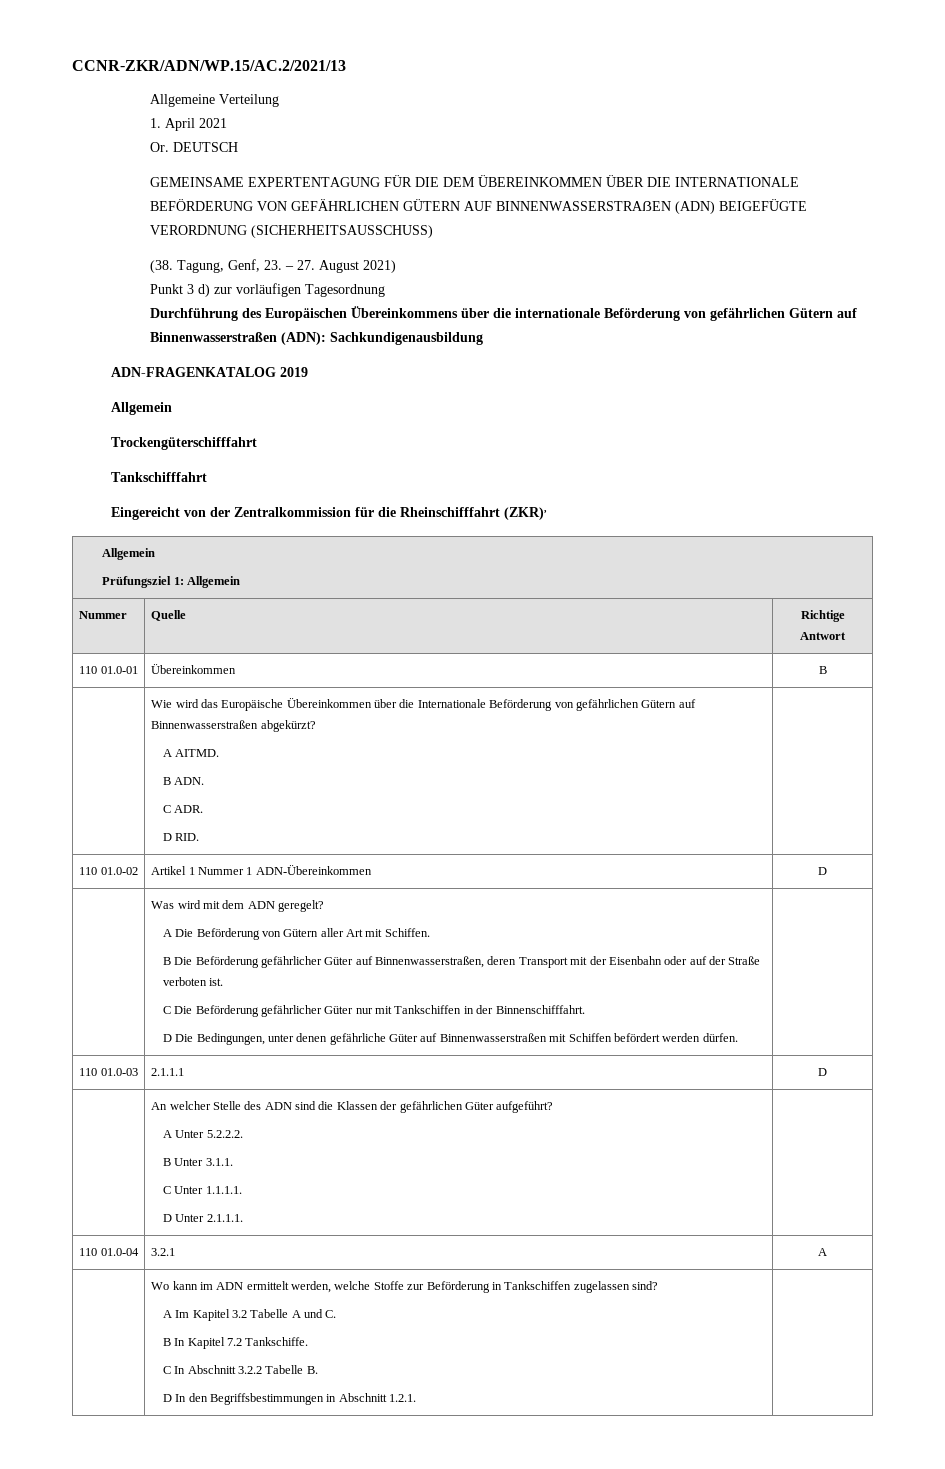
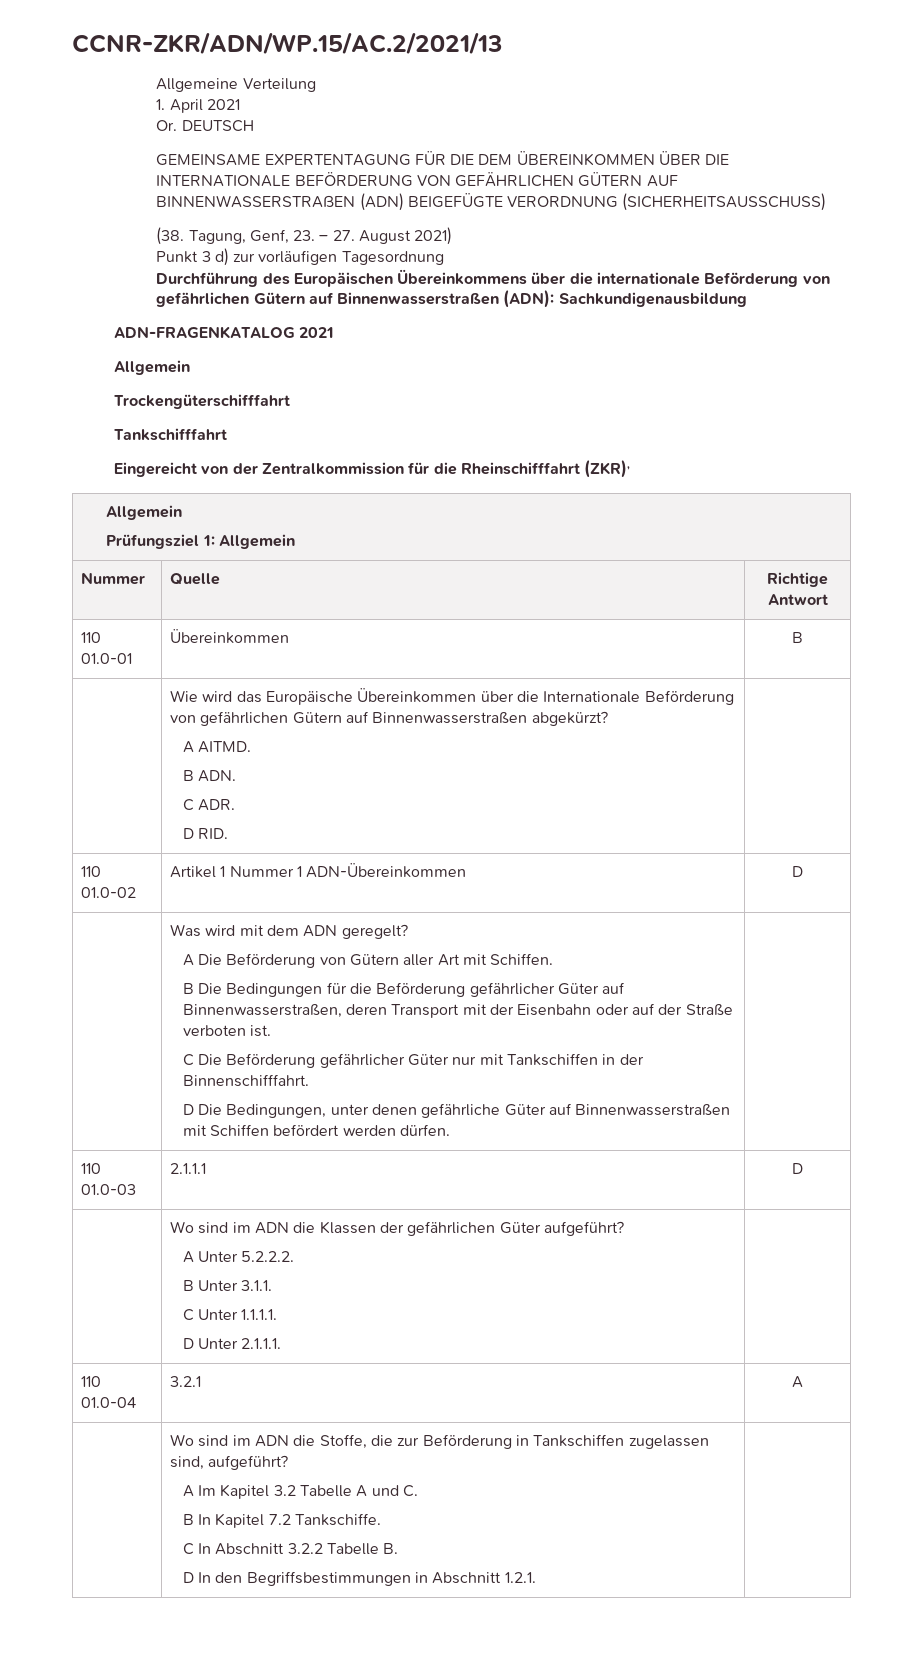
- ADN-FRAGENKATALOG 2019
+ ADN-FRAGENKATALOG 2021
- B Die Beförderung gefährlicher Güter auf Binnenwasserstraßen, deren Transport mit der Eisenbahn oder auf der Straße verboten ist.
+ B Die Bedingungen für die Beförderung gefährlicher Güter auf Binnenwasserstraßen, deren Transport mit der Eisenbahn oder auf der Straße verboten ist.
- | An welcher Stelle des ADN sind die Klassen der gefährlichen Güter aufgeführt?
+ | Wo sind im ADN die Klassen der gefährlichen Güter aufgeführt?
- | Wo kann im ADN ermittelt werden, welche Stoffe zur Beförderung in Tankschiffen zugelassen sind?
+ | Wo sind im ADN die Stoffe, die zur Beförderung in Tankschiffen zugelassen sind, aufgeführt?

